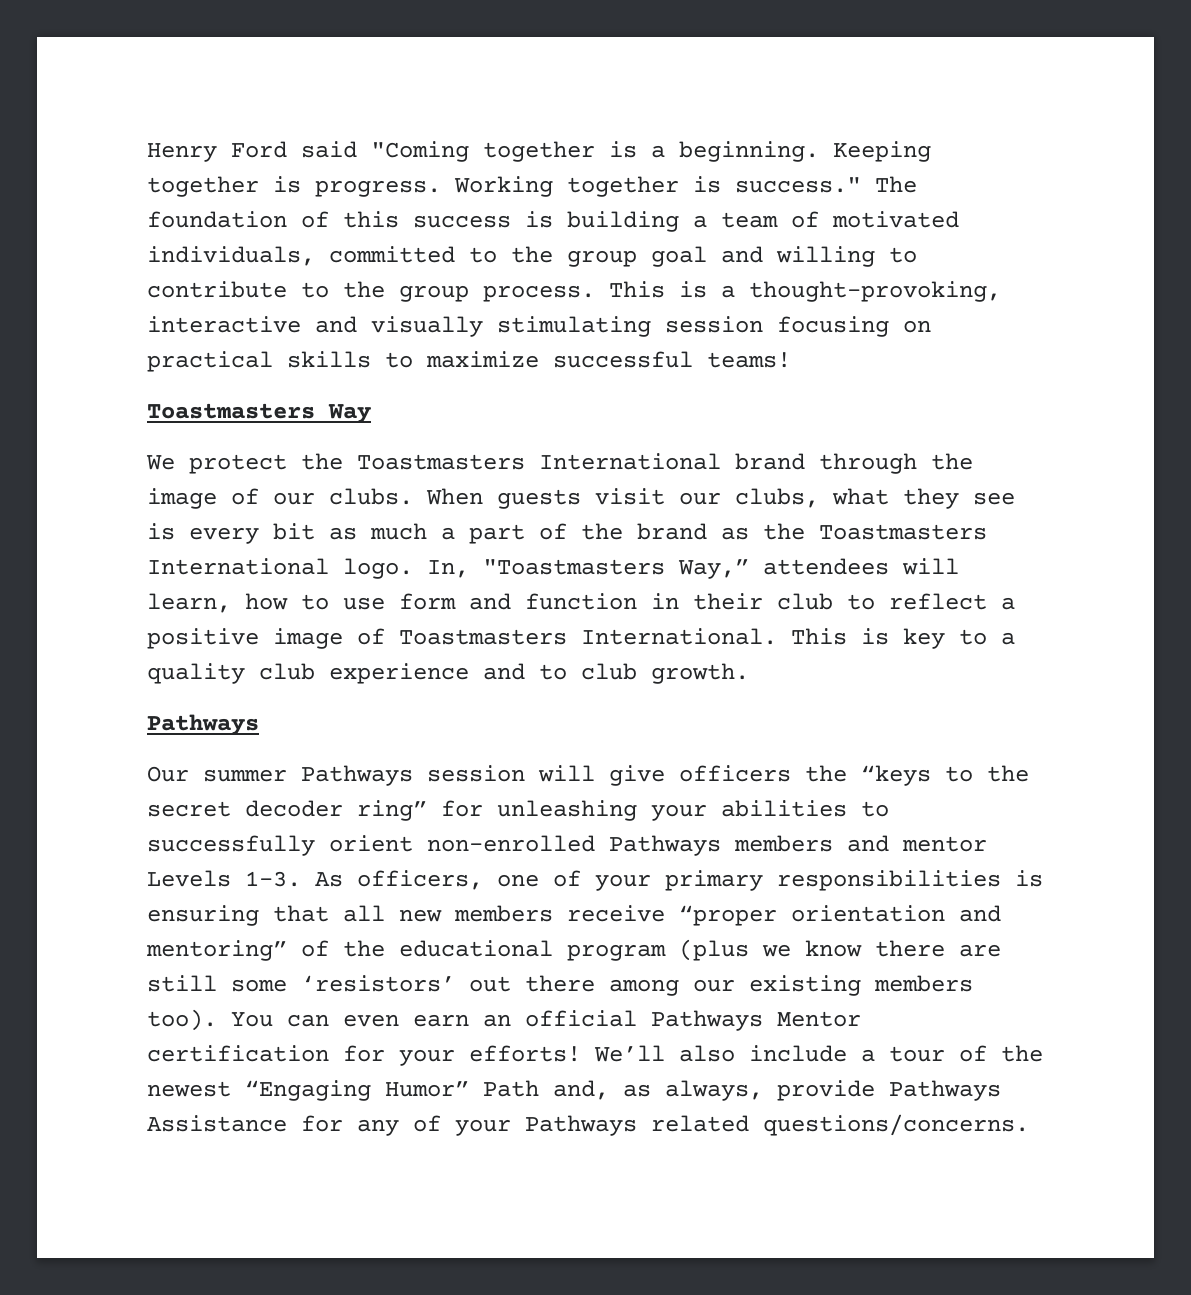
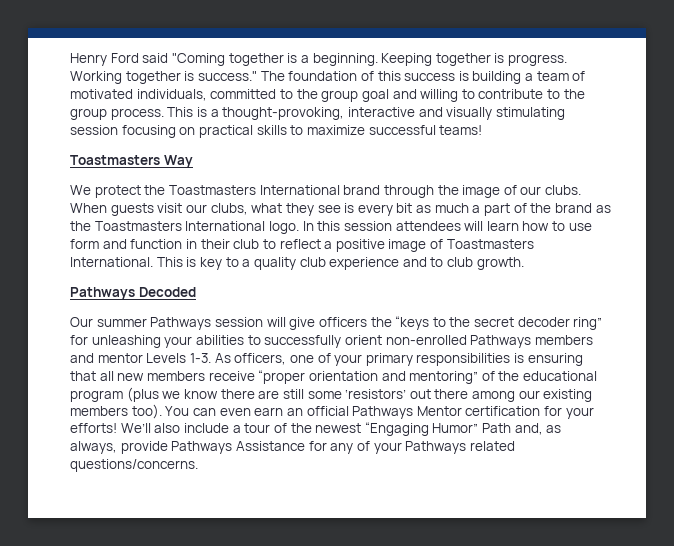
- In, "Toastmasters Way,” attendees will learn, how to use form and function in their club to reflect a positive image of Toastmasters International.
+ In this session attendees will learn how to use form and function in their club to reflect a positive image of Toastmasters International.
  This is key to a quality club experience and to club growth.
- Pathways
+ Pathways Decoded

